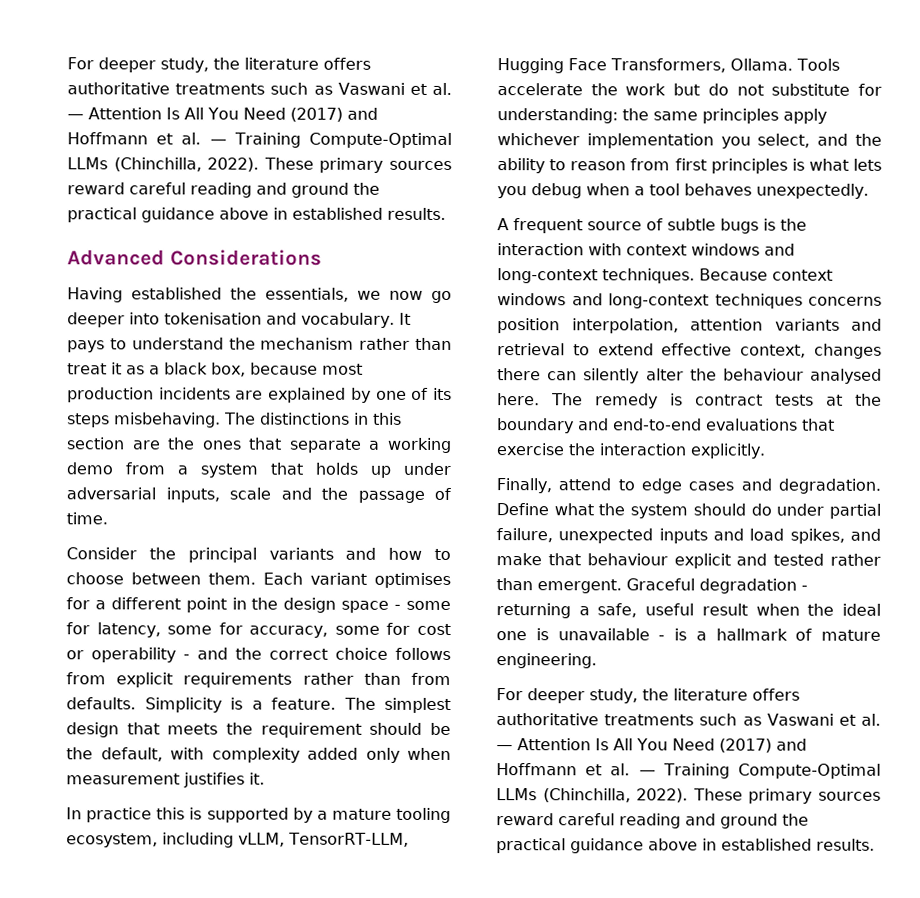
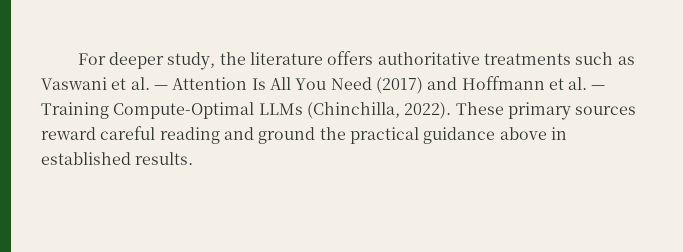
- Advanced Considerations
- Having established the essentials, we now go deeper into tokenisation and vocabulary. It pays to understand the mechanism rather than treat it as a black box, because most production incidents are explained by one of its steps misbehaving. The distinctions in this section are the ones that separate a working demo from a system that holds up under adversarial inputs, scale and the passage of time.
- Consider the principal variants and how to choose between them. Each variant optimises for a different point in the design space - some for latency, some for accuracy, some for cost or operability - and the correct choice follows from explicit requirements rather than from defaults. Simplicity is a feature. The simplest design that meets the requirement should be the default, with complexity added only when measurement justifies it.
- In practice this is supported by a mature tooling ecosystem, including vLLM, TensorRT-LLM, Hugging Face Transformers, Ollama. Tools accelerate the work but do not substitute for understanding: the same principles apply whichever implementation you select, and the ability to reason from first principles is what lets you debug when a tool behaves unexpectedly.
- A frequent source of subtle bugs is the interaction with context windows and long-context techniques. Because context windows and long-context techniques concerns position interpolation, attention variants and retrieval to extend effective context, changes there can silently alter the behaviour analysed here. The remedy is contract tests at the boundary and end-to-end evaluations that exercise the interaction explicitly.
- Finally, attend to edge cases and degradation. Define what the system should do under partial failure, unexpected inputs and load spikes, and make that behaviour explicit and tested rather than emergent. Graceful degradation - returning a safe, useful result when the ideal one is unavailable - is a hallmark of mature engineering.
- For deeper study, the literature offers authoritative treatments such as Vaswani et al. — Attention Is All You Need (2017) and Hoffmann et al. — Training Compute-Optimal LLMs (Chinchilla, 2022). These primary sources reward careful reading and ground the practical guidance above in established results.

